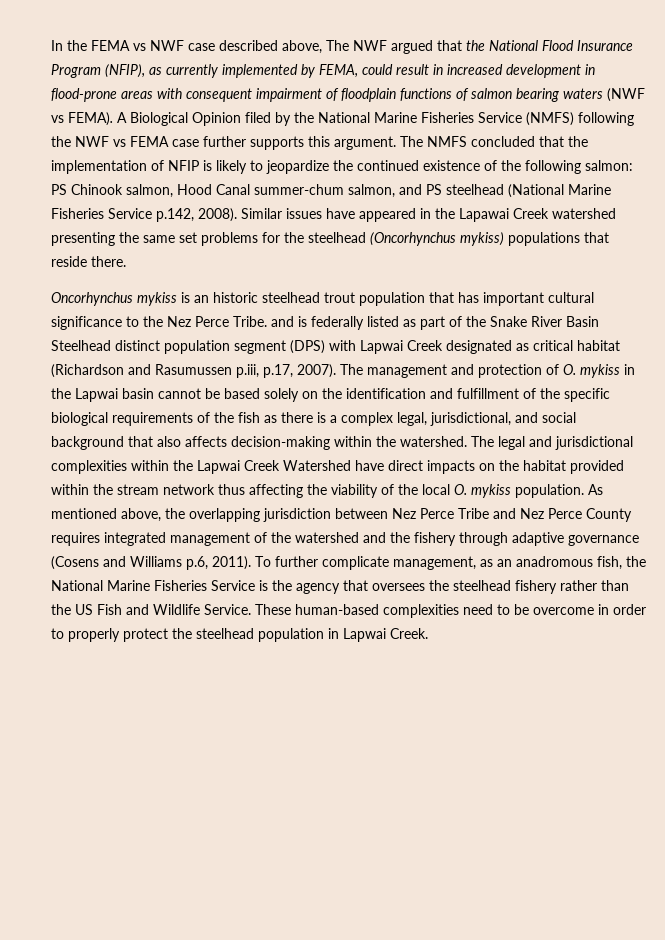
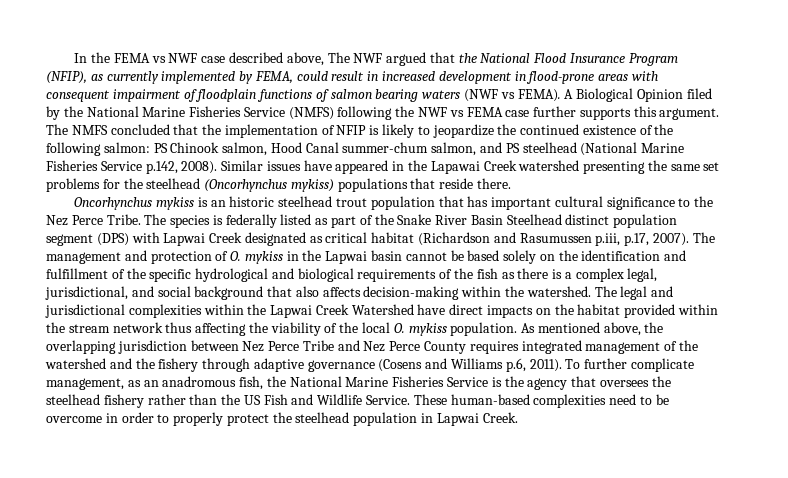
- Oncorhynchus mykiss is an historic steelhead trout population that has important cultural significance to the Nez Perce Tribe. and is federally listed as part of the Snake River Basin Steelhead distinct population segment (DPS) with Lapwai Creek designated as critical habitat (Richardson and Rasumussen p.iii, p.17, 2007).
+ Oncorhynchus mykiss is an historic steelhead trout population that has important cultural significance to the Nez Perce Tribe. The species is federally listed as part of the Snake River Basin Steelhead distinct population segment (DPS) with Lapwai Creek designated as critical habitat (Richardson and Rasumussen p.iii, p.17, 2007).
- The management and protection of O. mykiss in the Lapwai basin cannot be based solely on the identification and fulfillment of the specific biological requirements of the fish as there is a complex legal, jurisdictional, and social background that also affects decision-making within the watershed.
+ The management and protection of O. mykiss in the Lapwai basin cannot be based solely on the identification and fulfillment of the specific hydrological and biological requirements of the fish as there is a complex legal, jurisdictional, and social background that also affects decision-making within the watershed.

